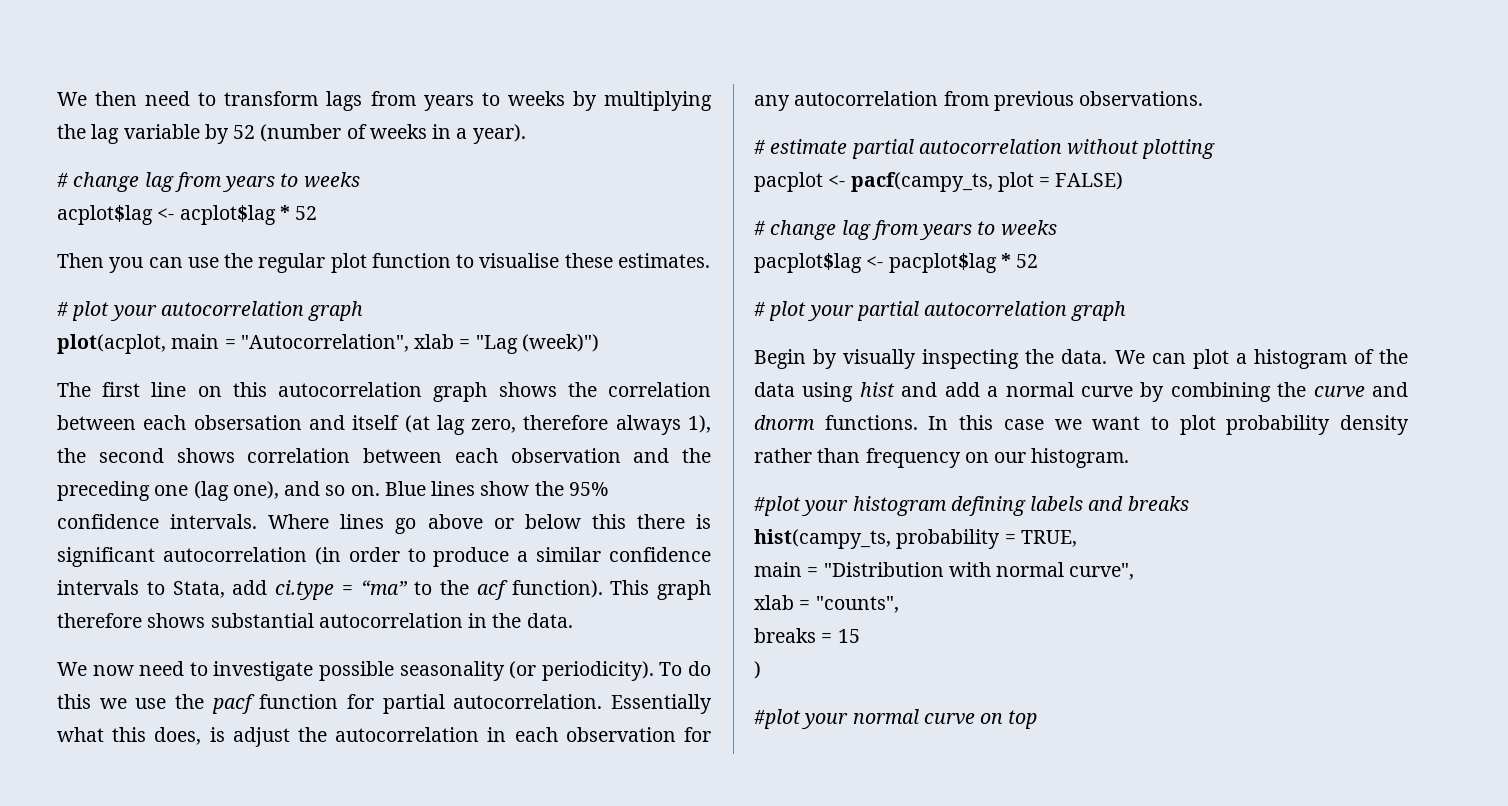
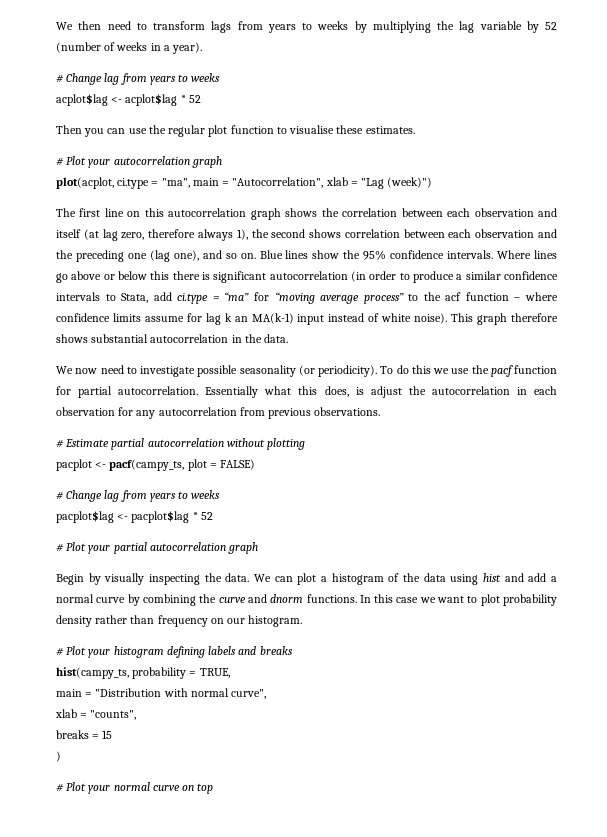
  We then need to transform lags from years to weeks by multiplying the lag variable by 52 (number of weeks in a year).
- # change lag from years to weeks
+ # Change lag from years to weeks
- # plot your autocorrelation graph
+ # Plot your autocorrelation graph
- plot(acplot, main = "Autocorrelation", xlab = "Lag (week)")
+ plot(acplot, ci.type = "ma", main = "Autocorrelation", xlab = "Lag (week)")
- The first line on this autocorrelation graph shows the correlation between each obsersation and itself (at lag zero, therefore always 1), the second shows correlation between each observation and the preceding one (lag one), and so on.
+ The first line on this autocorrelation graph shows the correlation between each observation and itself (at lag zero, therefore always 1), the second shows correlation between each observation and the preceding one (lag one), and so on.
- Where lines go above or below this there is significant autocorrelation (in order to produce a similar confidence intervals to Stata, add ci.type = “ma” to the acf function).
+ Where lines go above or below this there is significant autocorrelation (in order to produce a similar confidence intervals to Stata, add ci.type = “ma” for “moving average process” to the acf function – where confidence limits assume for lag k an MA(k-1) input instead of white noise).
- # estimate partial autocorrelation without plotting
+ # Estimate partial autocorrelation without plotting
  pacplot <- pacf(campy_ts, plot = FALSE)
- # change lag from years to weeks
+ # Change lag from years to weeks
- # plot your partial autocorrelation graph
+ # Plot your partial autocorrelation graph
- #plot your histogram defining labels and breaks
+ # Plot your histogram defining labels and breaks
- #plot your normal curve on top
+ # Plot your normal curve on top

